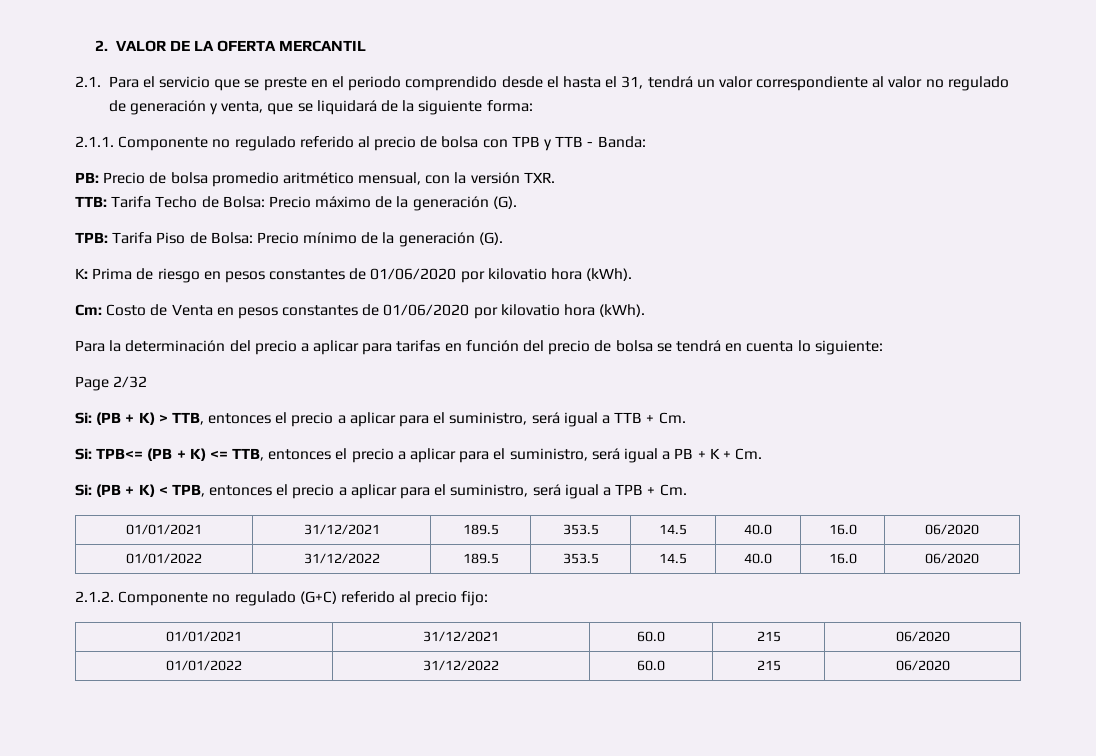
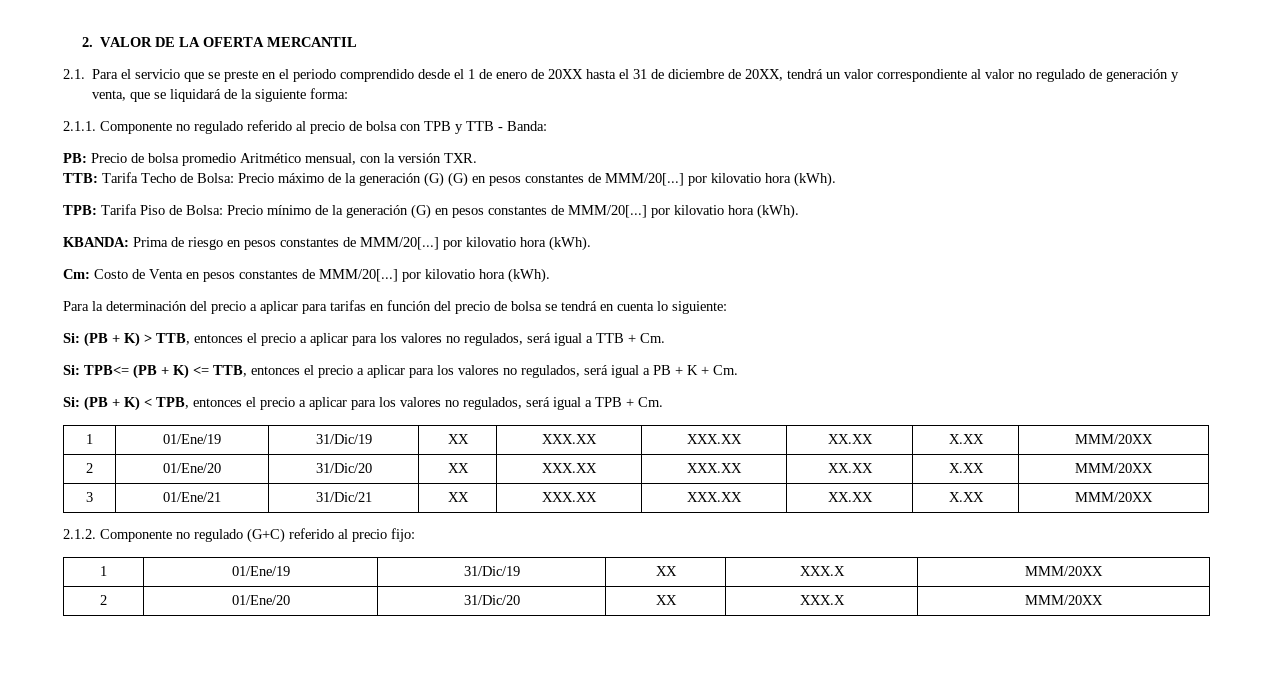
- 2.1. Para el servicio que se preste en el periodo comprendido desde el hasta el 31, tendrá un valor correspondiente al valor no regulado de generación y venta, que se liquidará de la siguiente forma:
+ 2.1. Para el servicio que se preste en el periodo comprendido desde el 1 de enero de 20XX hasta el 31 de diciembre de 20XX, tendrá un valor correspondiente al valor no regulado de generación y venta, que se liquidará de la siguiente forma:
- PB: Precio de bolsa promedio aritmético mensual, con la versión TXR.
+ PB: Precio de bolsa promedio Aritmético mensual, con la versión TXR.
- TTB: Tarifa Techo de Bolsa: Precio máximo de la generación (G).
+ TTB: Tarifa Techo de Bolsa: Precio máximo de la generación (G) (G) en pesos constantes de MMM/20[...] por kilovatio hora (kWh).
- TPB: Tarifa Piso de Bolsa: Precio mínimo de la generación (G).
- K: Prima de riesgo en pesos constantes de 01/06/2020 por kilovatio hora (kWh).
+ TPB: Tarifa Piso de Bolsa: Precio mínimo de la generación (G) en pesos constantes de MMM/20[...] por kilovatio hora (kWh).
+ KBANDA: Prima de riesgo en pesos constantes de MMM/20[...] por kilovatio hora (kWh).
- Cm: Costo de Venta en pesos constantes de 01/06/2020 por kilovatio hora (kWh).
+ Cm: Costo de Venta en pesos constantes de MMM/20[...] por kilovatio hora (kWh).
- Page 2/32
- Si: (PB + K) > TTB, entonces el precio a aplicar para el suministro, será igual a TTB + Cm.
+ Si: (PB + K) > TTB, entonces el precio a aplicar para los valores no regulados, será igual a TTB + Cm.
- Si: TPB<= (PB + K) <= TTB, entonces el precio a aplicar para el suministro, será igual a PB + K + Cm.
+ Si: TPB<= (PB + K) <= TTB, entonces el precio a aplicar para los valores no regulados, será igual a PB + K + Cm.
- Si: (PB + K) < TPB, entonces el precio a aplicar para el suministro, será igual a TPB + Cm.
+ Si: (PB + K) < TPB, entonces el precio a aplicar para los valores no regulados, será igual a TPB + Cm.
- 01/01/2021 | 31/12/2021 | 189.5 | 353.5 | 14.5 | 40.0 | 16.0 | 06/2020
- 01/01/2022 | 31/12/2022 | 189.5 | 353.5 | 14.5 | 40.0 | 16.0 | 06/2020
+ 1 | 01/Ene/19 | 31/Dic/19 | XX | XXX.XX | XXX.XX | XX.XX | X.XX | MMM/20XX
+ 2 | 01/Ene/20 | 31/Dic/20 | XX | XXX.XX | XXX.XX | XX.XX | X.XX | MMM/20XX
+ 3 | 01/Ene/21 | 31/Dic/21 | XX | XXX.XX | XXX.XX | XX.XX | X.XX | MMM/20XX
- 01/01/2021 | 31/12/2021 | 60.0 | 215 | 06/2020
- 01/01/2022 | 31/12/2022 | 60.0 | 215 | 06/2020
+ 1 | 01/Ene/19 | 31/Dic/19 | XX | XXX.X | MMM/20XX
+ 2 | 01/Ene/20 | 31/Dic/20 | XX | XXX.X | MMM/20XX

